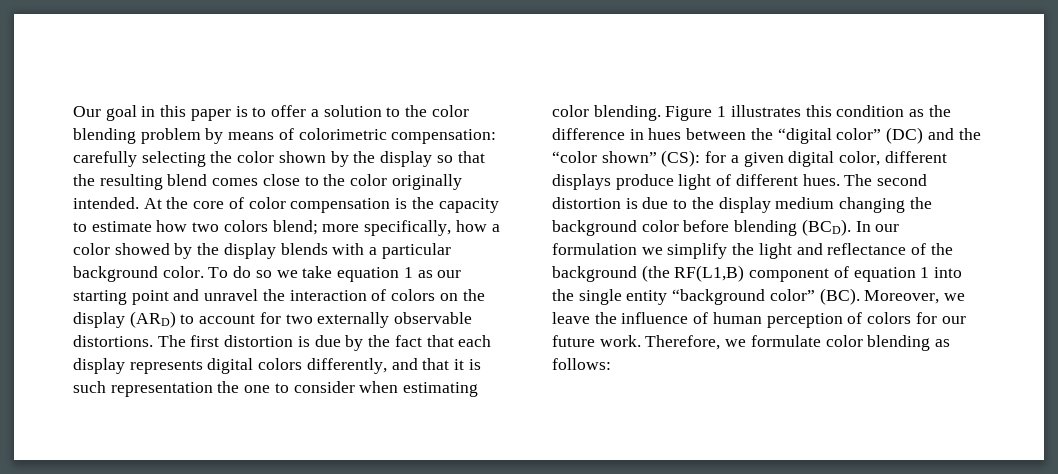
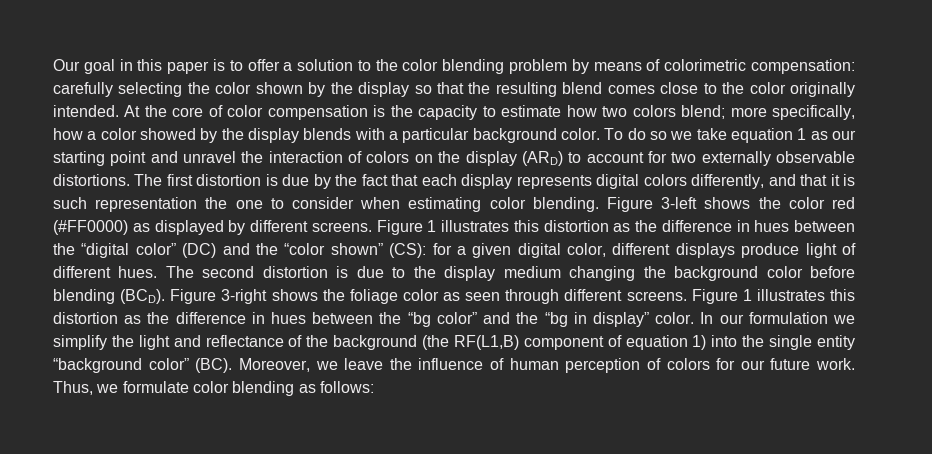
- Figure 1 illustrates this condition as the difference in hues between the “digital color” (DC) and the “color shown” (CS): for a given digital color, different displays produce light of different hues.
+ Figure 3-left shows the color red (#FF0000) as displayed by different screens. Figure 1 illustrates this distortion as the difference in hues between the “digital color” (DC) and the “color shown” (CS): for a given digital color, different displays produce light of different hues.
+ Figure 3-right shows the foliage color as seen through different screens. Figure 1 illustrates this distortion as the difference in hues between the “bg color” and the “bg in display” color.
- In our formulation we simplify the light and reflectance of the background (the RF(L1,B) component of equation 1 into the single entity “background color” (BC). Moreover, we leave the influence of human perception of colors for our future work.
+ In our formulation we simplify the light and reflectance of the background (the RF(L1,B) component of equation 1) into the single entity “background color” (BC). Moreover, we leave the influence of human perception of colors for our future work.
- Therefore, we formulate color blending as follows:
+ Thus, we formulate color blending as follows:

